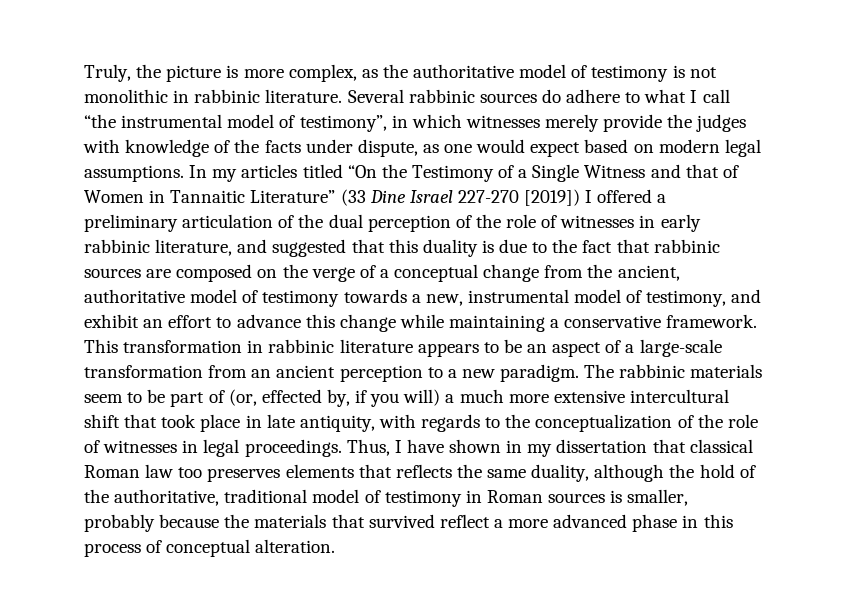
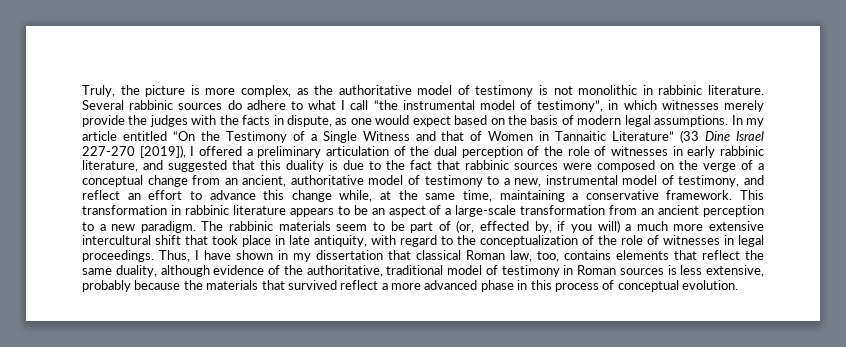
- Several rabbinic sources do adhere to what I call “the instrumental model of testimony”, in which witnesses merely provide the judges with knowledge of the facts under dispute, as one would expect based on modern legal assumptions.
+ Several rabbinic sources do adhere to what I call “the instrumental model of testimony”, in which witnesses merely provide the judges with the facts in dispute, as one would expect based on the basis of modern legal assumptions.
- In my articles titled “On the Testimony of a Single Witness and that of Women in Tannaitic Literature” (33 Dine Israel 227-270 [2019]) I offered a preliminary articulation of the dual perception of the role of witnesses in early rabbinic literature, and suggested that this duality is due to the fact that rabbinic sources are composed on the verge of a conceptual change from the ancient, authoritative model of testimony towards a new, instrumental model of testimony, and exhibit an effort to advance this change while maintaining a conservative framework.
+ In my article entitled “On the Testimony of a Single Witness and that of Women in Tannaitic Literature” (33 Dine Israel 227-270 [2019]), I offered a preliminary articulation of the dual perception of the role of witnesses in early rabbinic literature, and suggested that this duality is due to the fact that rabbinic sources were composed on the verge of a conceptual change from an ancient, authoritative model of testimony to a new, instrumental model of testimony, and reflect an effort to advance this change while, at the same time, maintaining a conservative framework.
- The rabbinic materials seem to be part of (or, effected by, if you will) a much more extensive intercultural shift that took place in late antiquity, with regards to the conceptualization of the role of witnesses in legal proceedings.
+ The rabbinic materials seem to be part of (or, effected by, if you will) a much more extensive intercultural shift that took place in late antiquity, with regard to the conceptualization of the role of witnesses in legal proceedings.
- Thus, I have shown in my dissertation that classical Roman law too preserves elements that reflects the same duality, although the hold of the authoritative, traditional model of testimony in Roman sources is smaller, probably because the materials that survived reflect a more advanced phase in this process of conceptual alteration.
+ Thus, I have shown in my dissertation that classical Roman law, too, contains elements that reflect the same duality, although evidence of the authoritative, traditional model of testimony in Roman sources is less extensive, probably because the materials that survived reflect a more advanced phase in this process of conceptual evolution.

